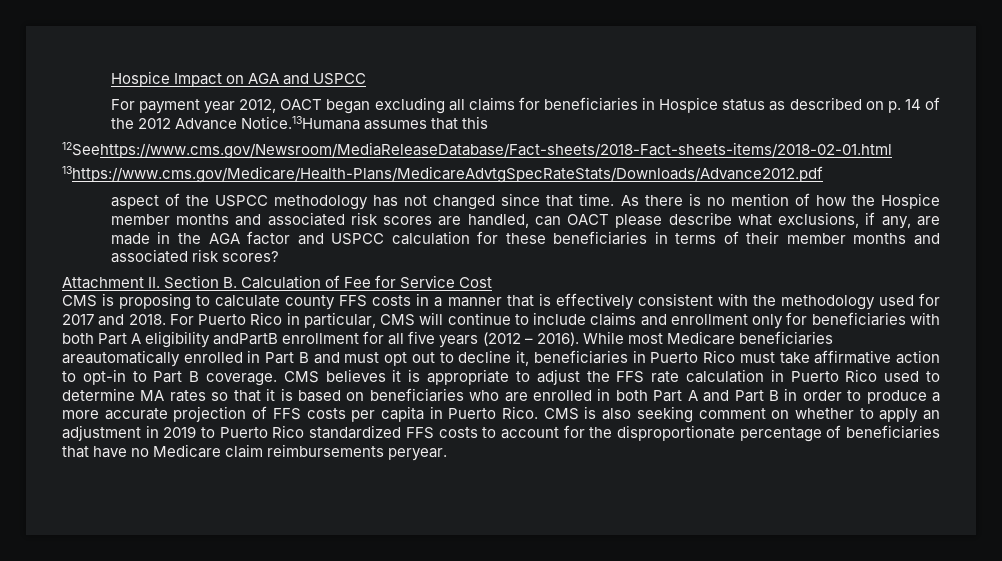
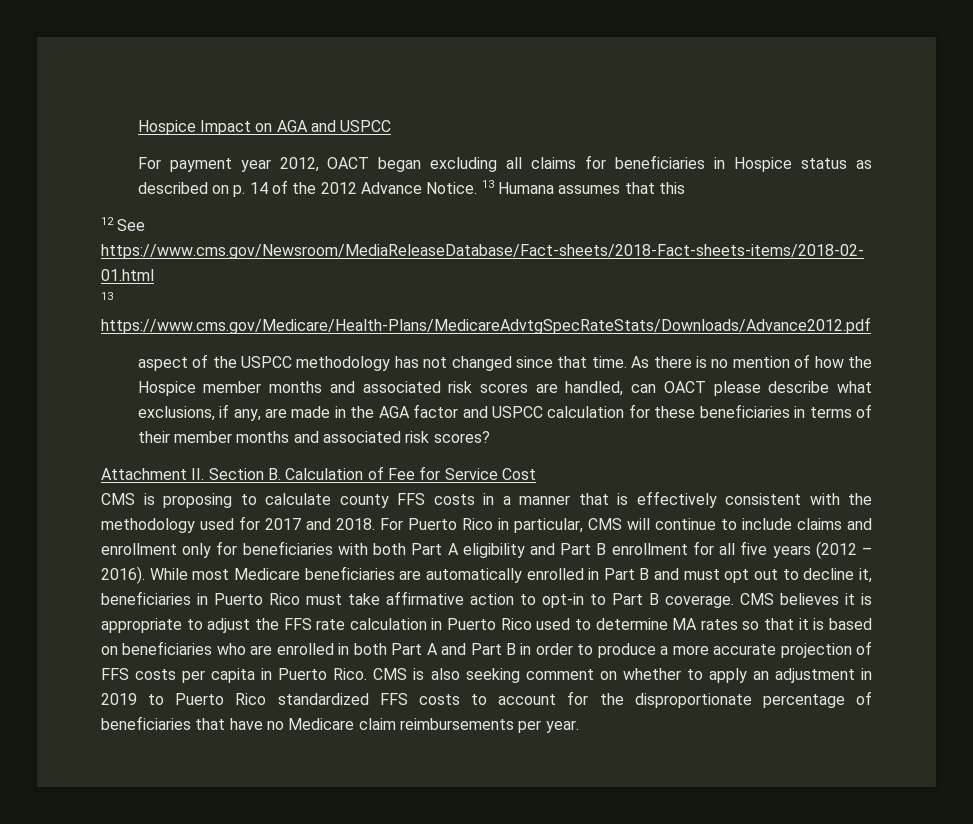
- For payment year 2012, OACT began excluding all claims for beneficiaries in Hospice status as described on p. 14 of the 2012 Advance Notice.13Humana assumes that this
+ For payment year 2012, OACT began excluding all claims for beneficiaries in Hospice status as described on p. 14 of the 2012 Advance Notice. 13 Humana assumes that this
- 12Seehttps://www.cms.gov/Newsroom/MediaReleaseDatabase/Fact-sheets/2018-Fact-sheets-items/2018-02-01.html
- 13https://www.cms.gov/Medicare/Health-Plans/MedicareAdvtgSpecRateStats/Downloads/Advance2012.pdf
+ 12 See https://www.cms.gov/Newsroom/MediaReleaseDatabase/Fact-sheets/2018-Fact-sheets-items/2018-02- 01.html
+ 13 https://www.cms.gov/Medicare/Health-Plans/MedicareAdvtgSpecRateStats/Downloads/Advance2012.pdf
- For Puerto Rico in particular, CMS will continue to include claims and enrollment only for beneficiaries with both Part A eligibility andPartB enrollment for all five years (2012 – 2016).
+ For Puerto Rico in particular, CMS will continue to include claims and enrollment only for beneficiaries with both Part A eligibility and Part B enrollment for all five years (2012 – 2016).
- While most Medicare beneficiaries areautomatically enrolled in Part B and must opt out to decline it, beneficiaries in Puerto Rico must take affirmative action to opt-in to Part B coverage.
+ While most Medicare beneficiaries are automatically enrolled in Part B and must opt out to decline it, beneficiaries in Puerto Rico must take affirmative action to opt-in to Part B coverage.
- CMS is also seeking comment on whether to apply an adjustment in 2019 to Puerto Rico standardized FFS costs to account for the disproportionate percentage of beneficiaries that have no Medicare claim reimbursements peryear.
+ CMS is also seeking comment on whether to apply an adjustment in 2019 to Puerto Rico standardized FFS costs to account for the disproportionate percentage of beneficiaries that have no Medicare claim reimbursements per year.

